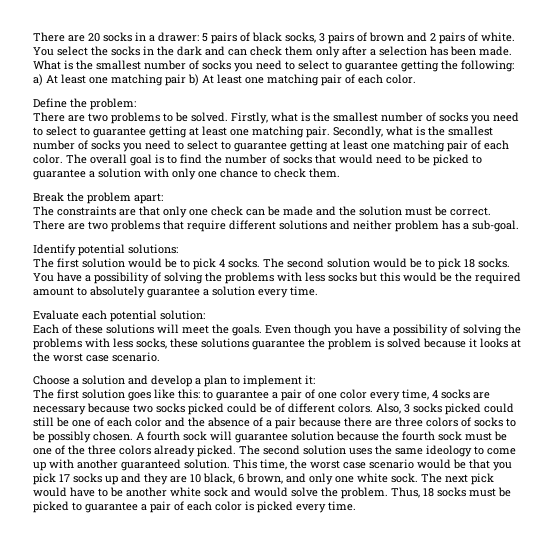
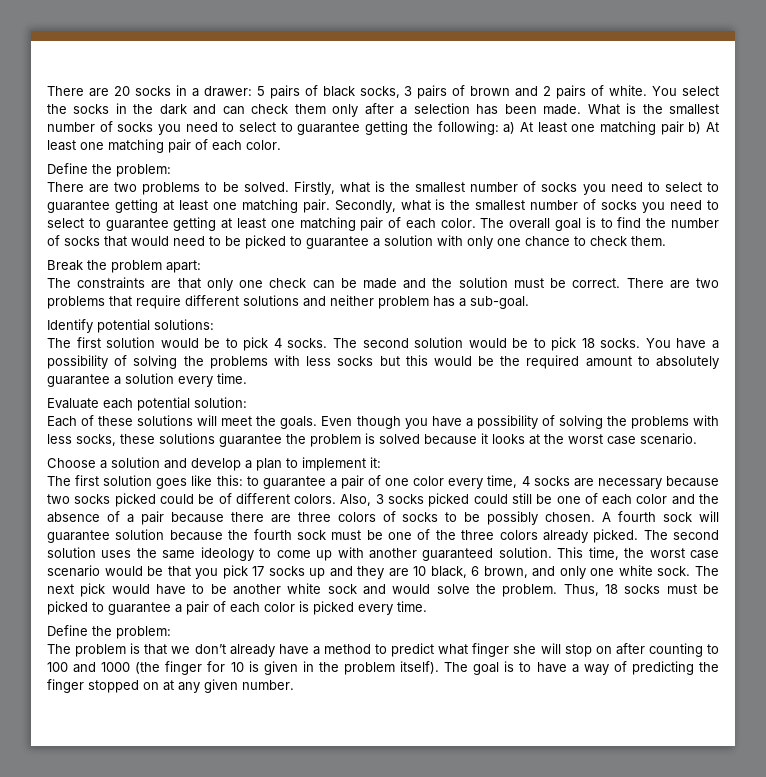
  Thus, 18 socks must be picked to guarantee a pair of each color is picked every time.
+ Define the problem:
+ The problem is that we don’t already have a method to predict what finger she will stop on after counting to 100 and 1000 (the finger for 10 is given in the problem itself). The goal is to have a way of predicting the finger stopped on at any given number.

